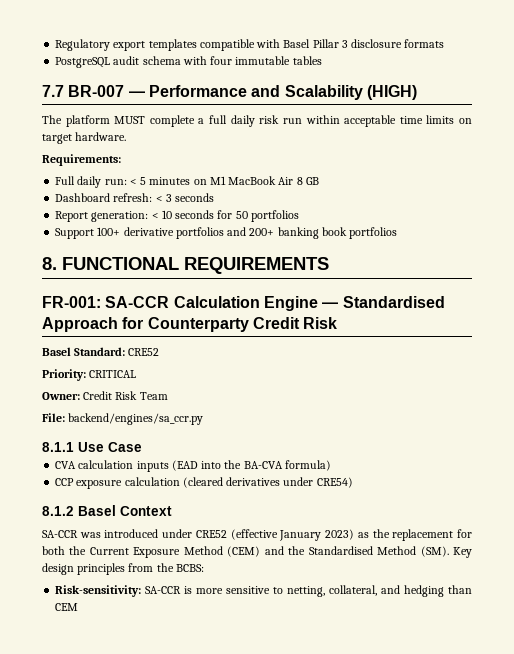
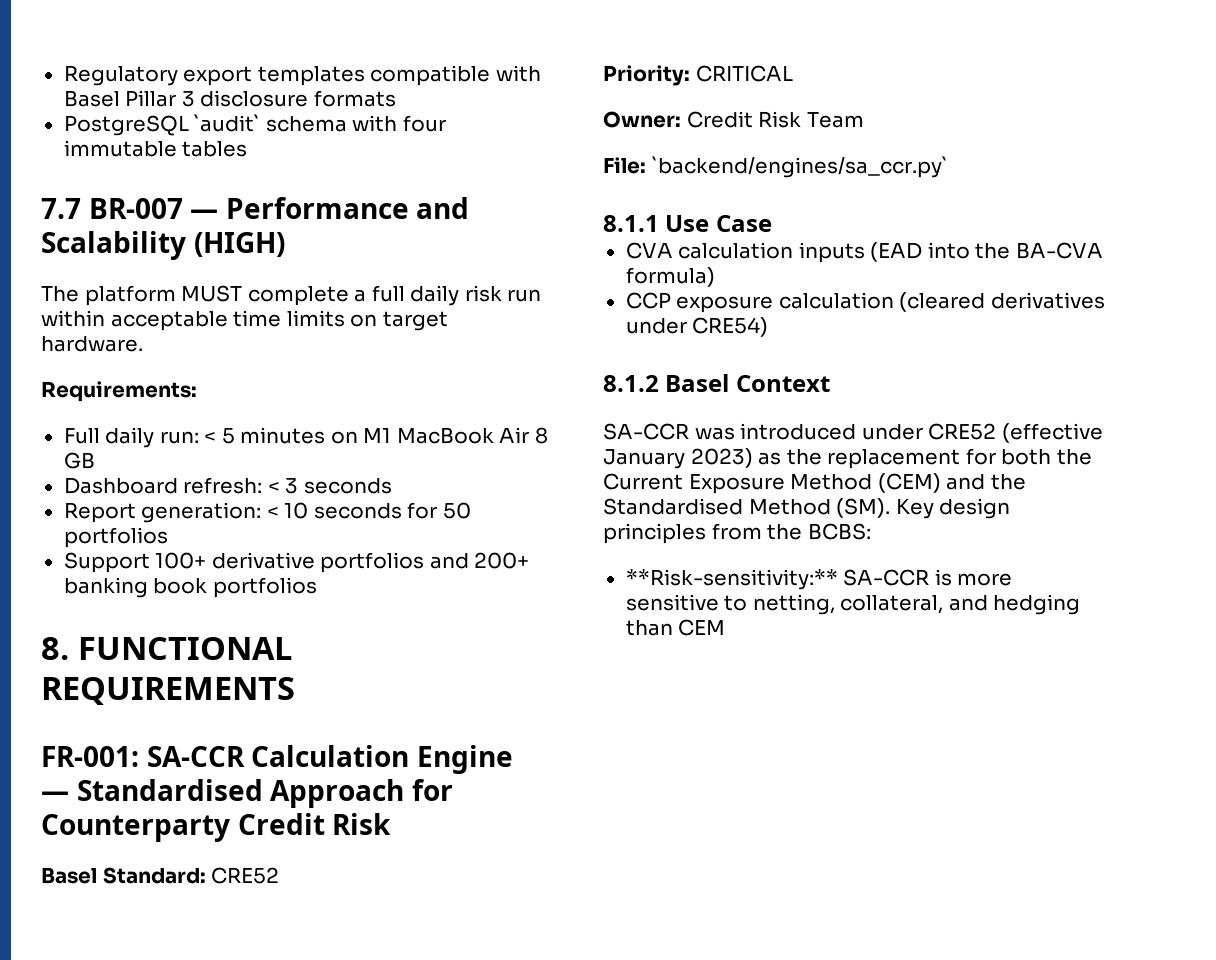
- PostgreSQL audit schema with four immutable tables
+ PostgreSQL `audit` schema with four immutable tables
- File: backend/engines/sa_ccr.py
+ File: `backend/engines/sa_ccr.py`
- Risk-sensitivity: SA-CCR is more sensitive to netting, collateral, and hedging than CEM
+ **Risk-sensitivity:** SA-CCR is more sensitive to netting, collateral, and hedging than CEM

